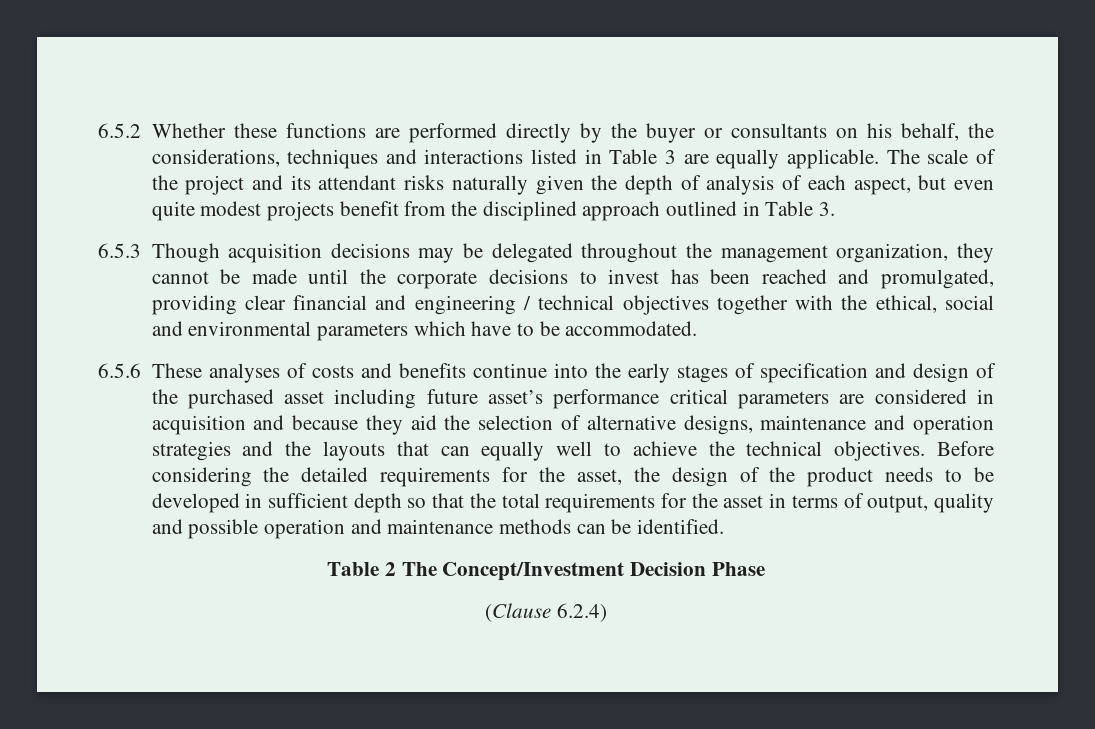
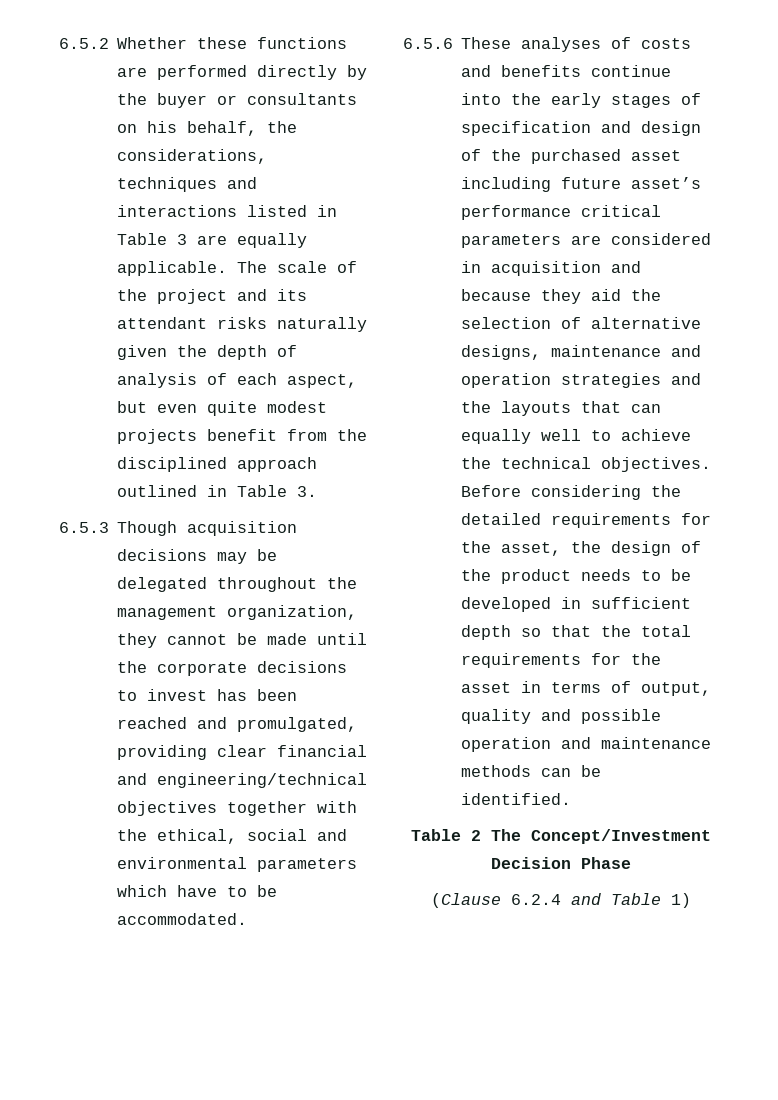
- 6.5.3 Though acquisition decisions may be delegated throughout the management organization, they cannot be made until the corporate decisions to invest has been reached and promulgated, providing clear financial and engineering / technical objectives together with the ethical, social and environmental parameters which have to be accommodated.
+ 6.5.3 Though acquisition decisions may be delegated throughout the management organization, they cannot be made until the corporate decisions to invest has been reached and promulgated, providing clear financial and engineering/technical objectives together with the ethical, social and environmental parameters which have to be accommodated.
- (Clause 6.2.4)
+ (Clause 6.2.4 and Table 1)

